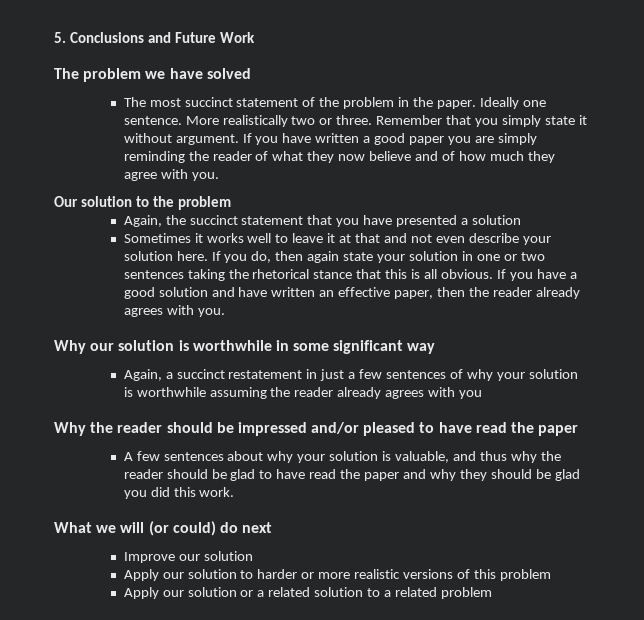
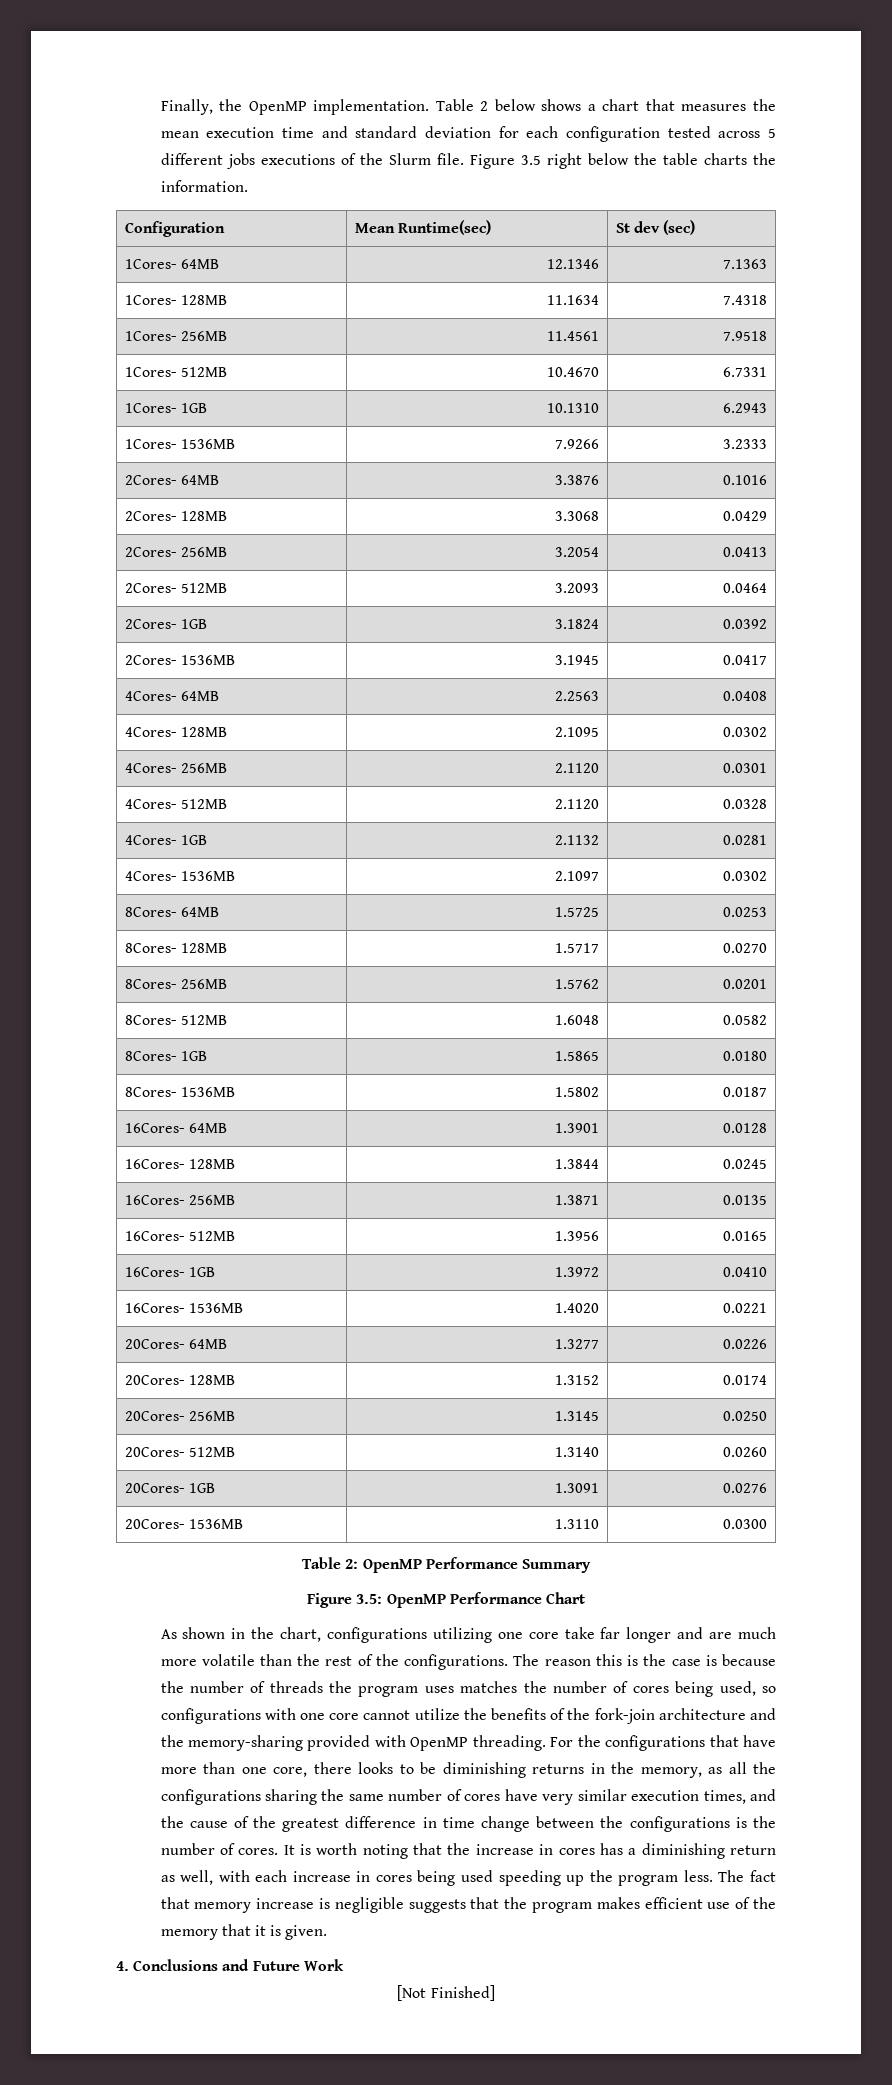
- 5. Conclusions and Future Work
- The problem we have solved
- The most succinct statement of the problem in the paper. Ideally one sentence. More realistically two or three. Remember that you simply state it without argument. If you have written a good paper you are simply reminding the reader of what they now believe and of how much they agree with you.
- Our solution to the problem
- Again, the succinct statement that you have presented a solution
- Sometimes it works well to leave it at that and not even describe your solution here. If you do, then again state your solution in one or two sentences taking the rhetorical stance that this is all obvious. If you have a good solution and have written an effective paper, then the reader already agrees with you.
- Why our solution is worthwhile in some significant way
- Again, a succinct restatement in just a few sentences of why your solution is worthwhile assuming the reader already agrees with you
- Why the reader should be impressed and/or pleased to have read the paper
- A few sentences about why your solution is valuable, and thus why the reader should be glad to have read the paper and why they should be glad you did this work.
- What we will (or could) do next
- Improve our solution
- Apply our solution to harder or more realistic versions of this problem
- Apply our solution or a related solution to a related problem
+ Finally, the OpenMP implementation. Table 2 below shows a chart that measures the mean execution time and standard deviation for each configuration tested across 5 different jobs executions of the Slurm file. Figure 3.5 right below the table charts the information.
+ Configuration | Mean Runtime(sec) | St dev (sec)
+ 1Cores- 64MB | 12.1346 | 7.1363
+ 1Cores- 128MB | 11.1634 | 7.4318
+ 1Cores- 256MB | 11.4561 | 7.9518
+ 1Cores- 512MB | 10.4670 | 6.7331
+ 1Cores- 1GB | 10.1310 | 6.2943
+ 1Cores- 1536MB | 7.9266 | 3.2333
+ 2Cores- 64MB | 3.3876 | 0.1016
+ 2Cores- 128MB | 3.3068 | 0.0429
+ 2Cores- 256MB | 3.2054 | 0.0413
+ 2Cores- 512MB | 3.2093 | 0.0464
+ 2Cores- 1GB | 3.1824 | 0.0392
+ 2Cores- 1536MB | 3.1945 | 0.0417
+ 4Cores- 64MB | 2.2563 | 0.0408
+ 4Cores- 128MB | 2.1095 | 0.0302
+ 4Cores- 256MB | 2.1120 | 0.0301
+ 4Cores- 512MB | 2.1120 | 0.0328
+ 4Cores- 1GB | 2.1132 | 0.0281
+ 4Cores- 1536MB | 2.1097 | 0.0302
+ 8Cores- 64MB | 1.5725 | 0.0253
+ 8Cores- 128MB | 1.5717 | 0.0270
+ 8Cores- 256MB | 1.5762 | 0.0201
+ 8Cores- 512MB | 1.6048 | 0.0582
+ 8Cores- 1GB | 1.5865 | 0.0180
+ 8Cores- 1536MB | 1.5802 | 0.0187
+ 16Cores- 64MB | 1.3901 | 0.0128
+ 16Cores- 128MB | 1.3844 | 0.0245
+ 16Cores- 256MB | 1.3871 | 0.0135
+ 16Cores- 512MB | 1.3956 | 0.0165
+ 16Cores- 1GB | 1.3972 | 0.0410
+ 16Cores- 1536MB | 1.4020 | 0.0221
+ 20Cores- 64MB | 1.3277 | 0.0226
+ 20Cores- 128MB | 1.3152 | 0.0174
+ 20Cores- 256MB | 1.3145 | 0.0250
+ 20Cores- 512MB | 1.3140 | 0.0260
+ 20Cores- 1GB | 1.3091 | 0.0276
+ 20Cores- 1536MB | 1.3110 | 0.0300
+ Table 2: OpenMP Performance Summary
+ Figure 3.5: OpenMP Performance Chart
+ As shown in the chart, configurations utilizing one core take far longer and are much more volatile than the rest of the configurations. The reason this is the case is because the number of threads the program uses matches the number of cores being used, so configurations with one core cannot utilize the benefits of the fork-join architecture and the memory-sharing provided with OpenMP threading. For the configurations that have more than one core, there looks to be diminishing returns in the memory, as all the configurations sharing the same number of cores have very similar execution times, and the cause of the greatest difference in time change between the configurations is the number of cores. It is worth noting that the increase in cores has a diminishing return as well, with each increase in cores being used speeding up the program less. The fact that memory increase is negligible suggests that the program makes efficient use of the memory that it is given.
+ 4. Conclusions and Future Work
+ [Not Finished]

